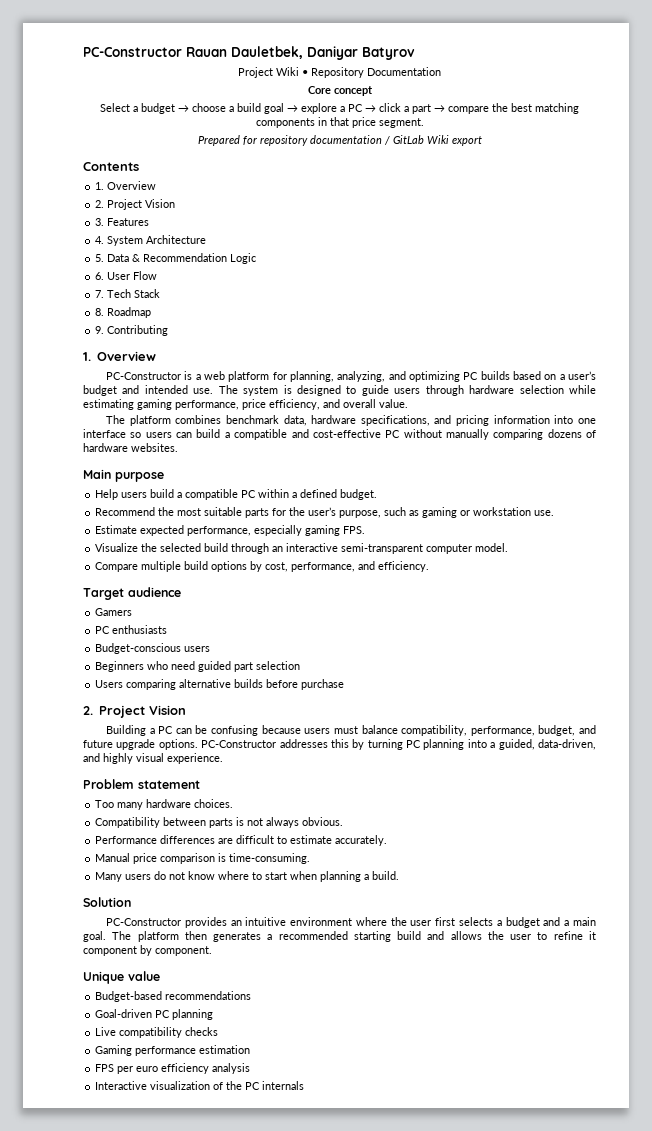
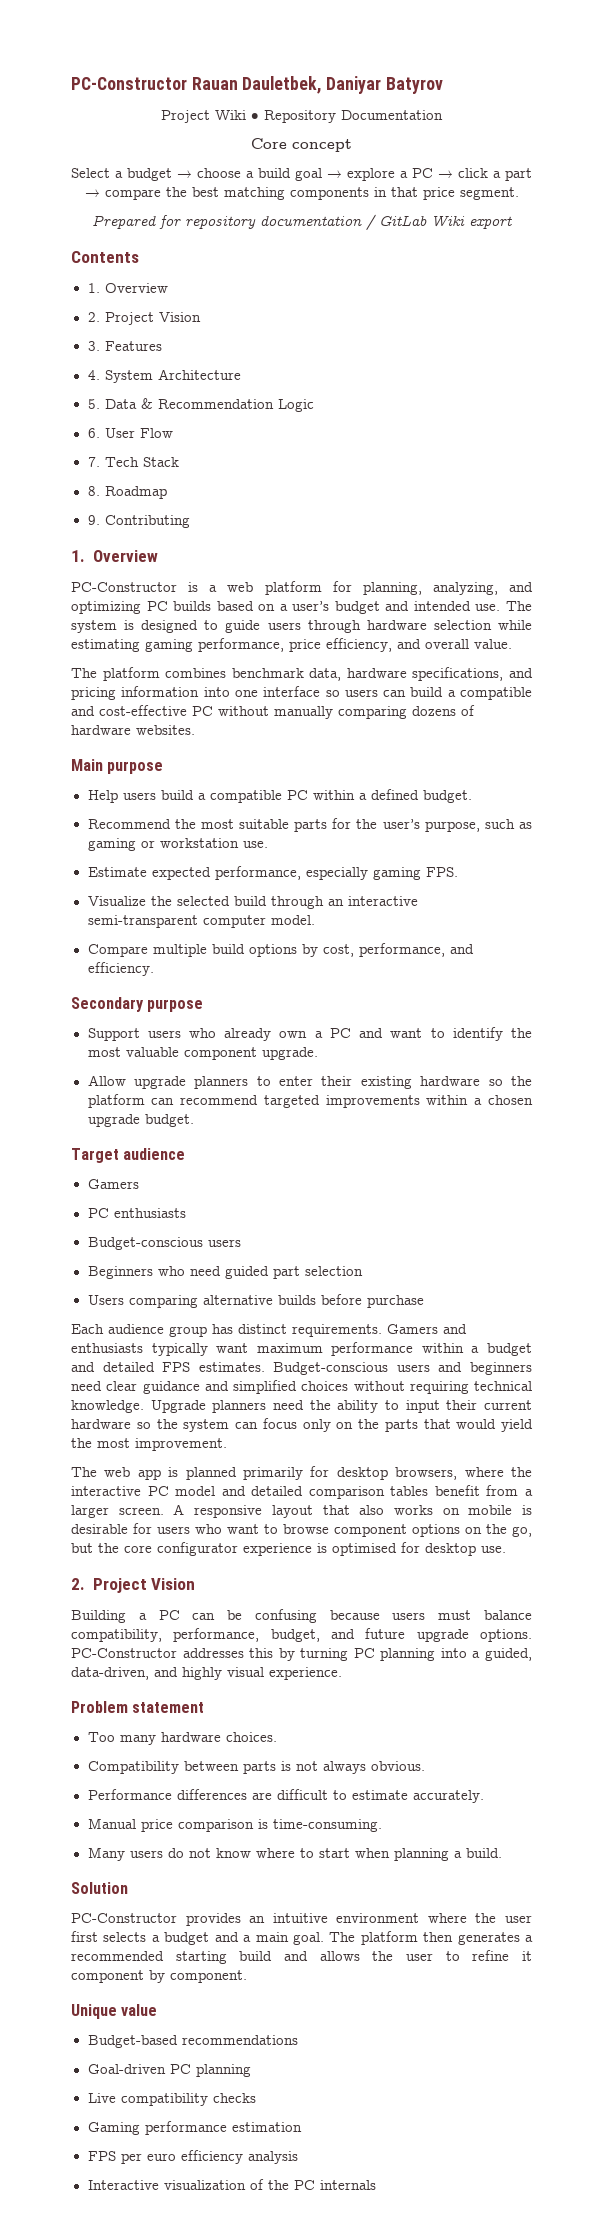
+ Secondary purpose
+ Support users who already own a PC and want to identify the most valuable component upgrade.
+ Allow upgrade planners to enter their existing hardware so the platform can recommend targeted improvements within a chosen upgrade budget.
+ Each audience group has distinct requirements. Gamers and enthusiasts typically want maximum performance within a budget and detailed FPS estimates. Budget-conscious users and beginners need clear guidance and simplified choices without requiring technical knowledge. Upgrade planners need the ability to input their current hardware so the system can focus only on the parts that would yield the most improvement.
+ The web app is planned primarily for desktop browsers, where the interactive PC model and detailed comparison tables benefit from a larger screen. A responsive layout that also works on mobile is desirable for users who want to browse component options on the go, but the core configurator experience is optimised for desktop use.

